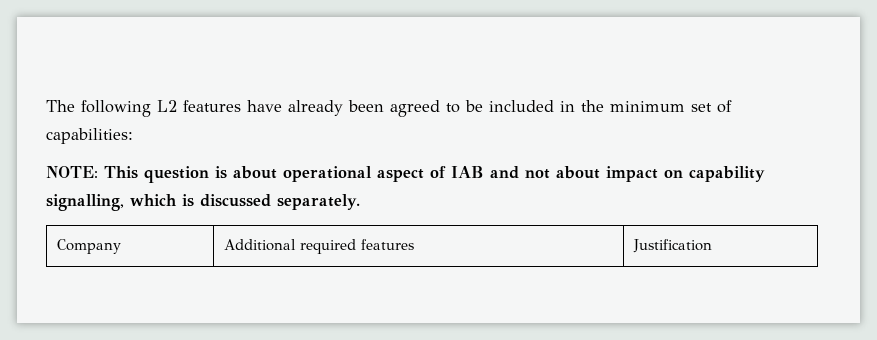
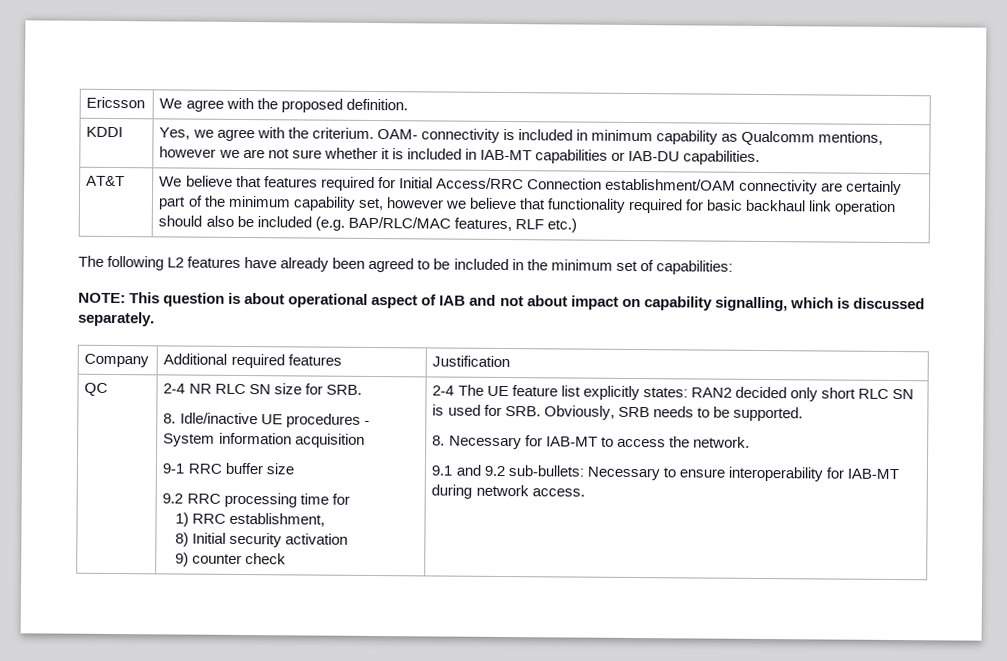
+ Ericsson | We agree with the proposed definition.
+ KDDI | Yes, we agree with the criterium. OAM- connectivity is included in minimum capability as Qualcomm mentions, however we are not sure whether it is included in IAB-MT capabilities or IAB-DU capabilities.
+ AT&T | We believe that features required for Initial Access/RRC Connection establishment/OAM connectivity are certainly part of the minimum capability set, however we believe that functionality required for basic backhaul link operation should also be included (e.g. BAP/RLC/MAC features, RLF etc.)
+ QC | 2-4 NR RLC SN size for SRB.
+ 8. Idle/inactive UE procedures - System information acquisition
+ 9-1 RRC buffer size
+ 9.2 RRC processing time for
+ 1) RRC establishment,
+ 8) Initial security activation
+ 9) counter check | 2-4 The UE feature list explicitly states: RAN2 decided only short RLC SN is used for SRB. Obviously, SRB needs to be supported.
+ 8. Necessary for IAB-MT to access the network.
+ 9.1 and 9.2 sub-bullets: Necessary to ensure interoperability for IAB-MT during network access.

